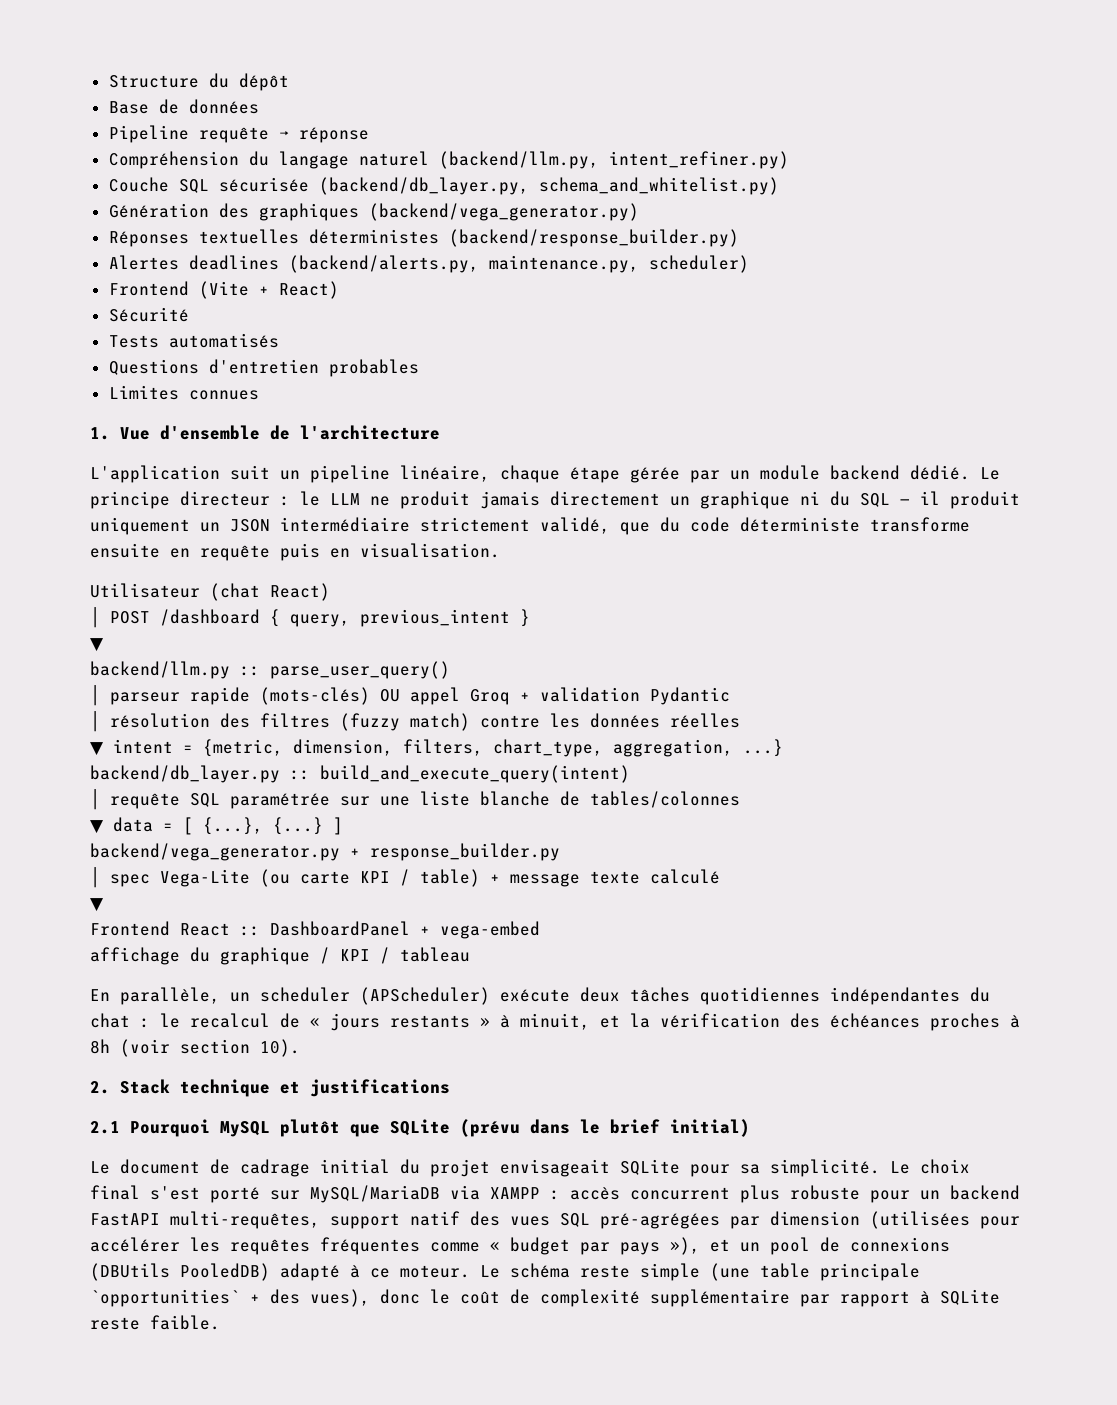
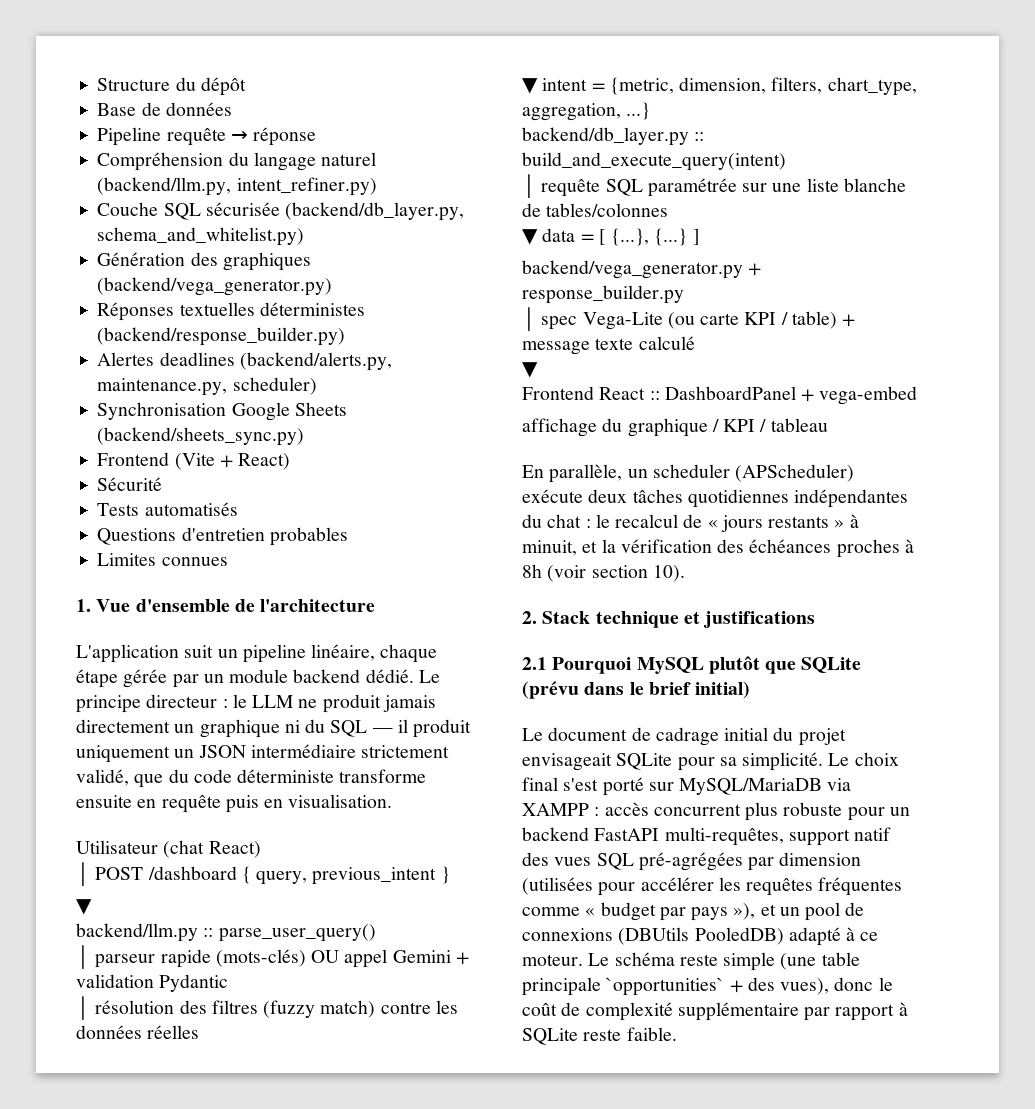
+ Synchronisation Google Sheets (backend/sheets_sync.py)
- │ parseur rapide (mots-clés) OU appel Groq + validation Pydantic
+ │ parseur rapide (mots-clés) OU appel Gemini + validation Pydantic

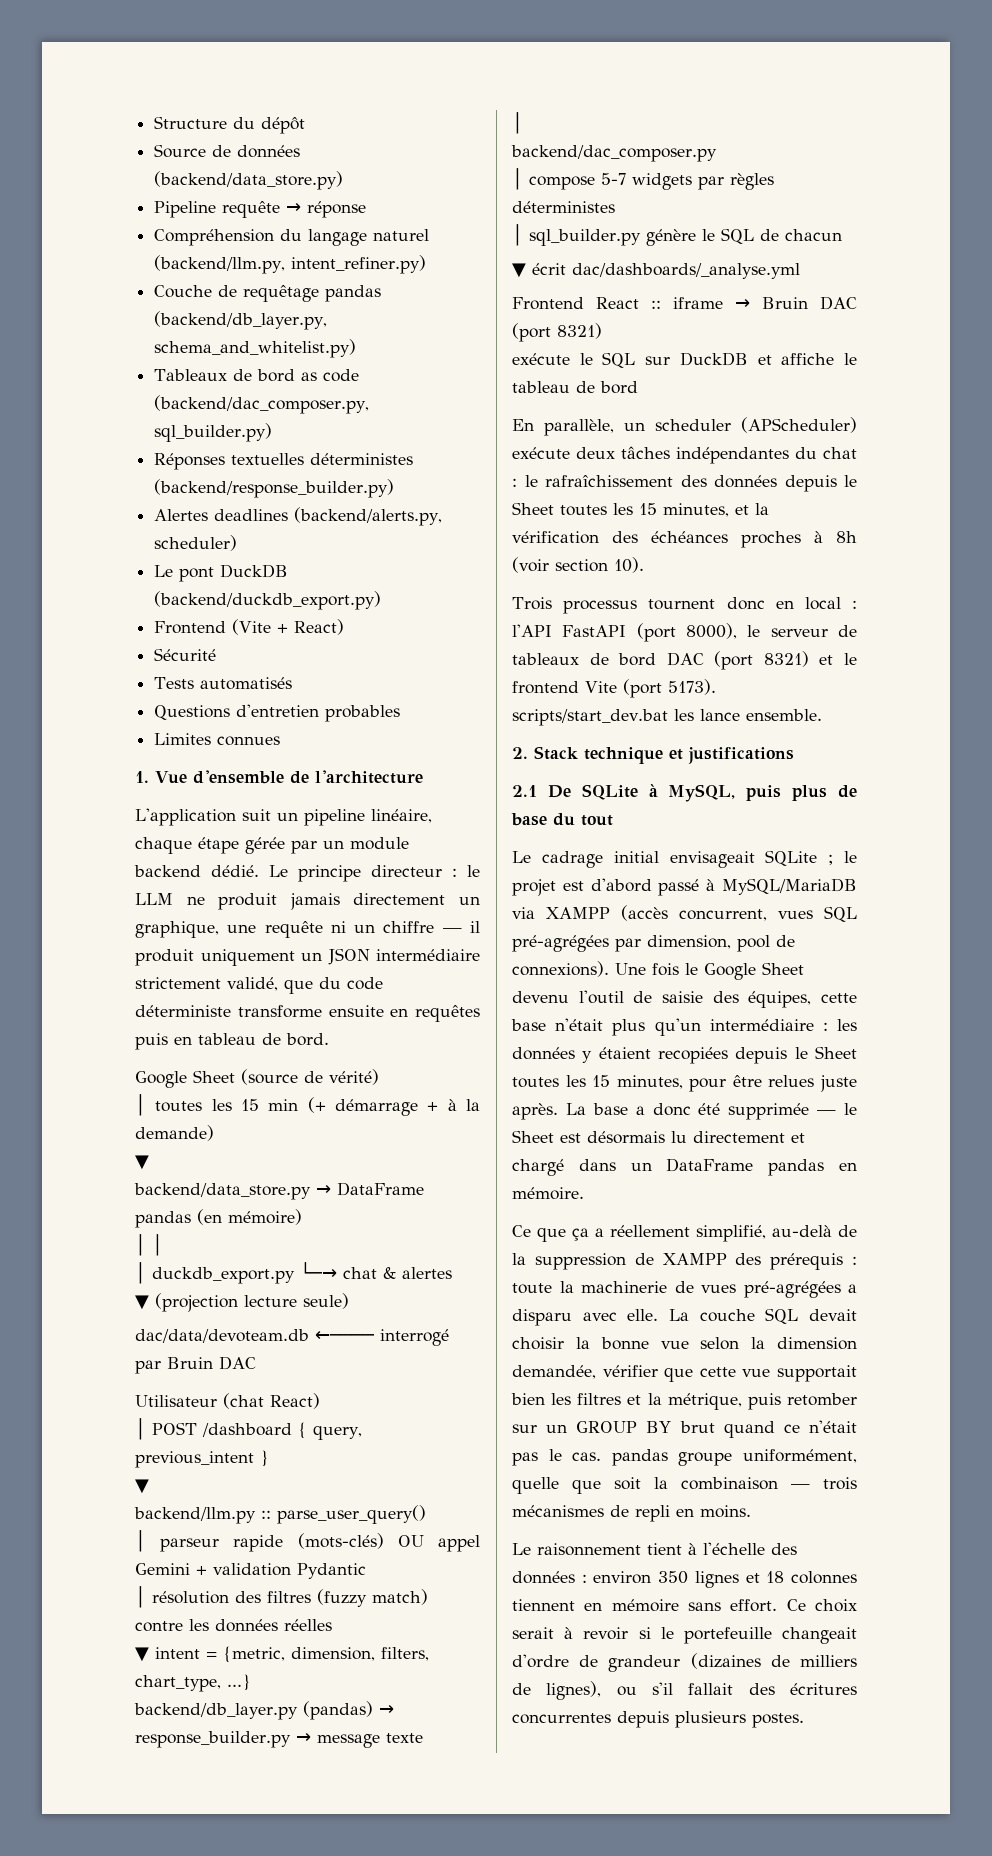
- Base de données
+ Source de données (backend/data_store.py)
- Couche SQL sécurisée (backend/db_layer.py, schema_and_whitelist.py)
+ Couche de requêtage pandas (backend/db_layer.py, schema_and_whitelist.py)
- Génération des graphiques (backend/vega_generator.py)
+ Tableaux de bord as code (backend/dac_composer.py, sql_builder.py)
- Alertes deadlines (backend/alerts.py, maintenance.py, scheduler)
+ Alertes deadlines (backend/alerts.py, scheduler)
- Synchronisation Google Sheets (backend/sheets_sync.py)
+ Le pont DuckDB (backend/duckdb_export.py)
- Le principe directeur : le LLM ne produit jamais directement un graphique ni du SQL — il produit uniquement un JSON intermédiaire strictement validé, que du code déterministe transforme ensuite en requête puis en visualisation.
+ Le principe directeur : le LLM ne produit jamais directement un graphique, une requête ni un chiffre — il produit uniquement un JSON intermédiaire strictement validé, que du code déterministe transforme ensuite en requêtes puis en tableau de bord.
+ Google Sheet (source de vérité)
+ │ toutes les 15 min (+ démarrage + à la demande)
+ ▼
+ backend/data_store.py → DataFrame pandas (en mémoire)
+ │ │
+ │ duckdb_export.py └─→ chat & alertes
+ ▼ (projection lecture seule)
+ dac/data/devoteam.db ←──── interrogé par Bruin DAC
- ▼ intent = {metric, dimension, filters, chart_type, aggregation, ...}
+ ▼ intent = {metric, dimension, filters, chart_type, ...}
- backend/db_layer.py :: build_and_execute_query(intent)
- │ requête SQL paramétrée sur une liste blanche de tables/colonnes
- ▼ data = [ {...}, {...} ]
- backend/vega_generator.py + response_builder.py
- │ spec Vega-Lite (ou carte KPI / table) + message texte calculé
- ▼
- Frontend React :: DashboardPanel + vega-embed
- affichage du graphique / KPI / tableau
+ backend/db_layer.py (pandas) → response_builder.py → message texte
+ │
+ backend/dac_composer.py
+ │ compose 5-7 widgets par règles déterministes
+ │ sql_builder.py génère le SQL de chacun
+ ▼ écrit dac/dashboards/_analyse.yml
+ Frontend React :: iframe → Bruin DAC (port 8321)
+ exécute le SQL sur DuckDB et affiche le tableau de bord
- En parallèle, un scheduler (APScheduler) exécute deux tâches quotidiennes indépendantes du chat : le recalcul de « jours restants » à minuit, et la vérification des échéances proches à 8h (voir section 10).
+ En parallèle, un scheduler (APScheduler) exécute deux tâches indépendantes du chat : le rafraîchissement des données depuis le Sheet toutes les 15 minutes, et la vérification des échéances proches à 8h (voir section 10).
+ Trois processus tournent donc en local : l'API FastAPI (port 8000), le serveur de tableaux de bord DAC (port 8321) et le frontend Vite (port 5173). scripts/start_dev.bat les lance ensemble.
- 2.1 Pourquoi MySQL plutôt que SQLite (prévu dans le brief initial)
- Le document de cadrage initial du projet envisageait SQLite pour sa simplicité. Le choix final s'est porté sur MySQL/MariaDB via XAMPP : accès concurrent plus robuste pour un backend FastAPI multi-requêtes, support natif des vues SQL pré-agrégées par dimension (utilisées pour accélérer les requêtes fréquentes comme « budget par pays »), et un pool de connexions (DBUtils PooledDB) adapté à ce moteur. Le schéma reste simple (une table principale `opportunities` + des vues), donc le coût de complexité supplémentaire par rapport à SQLite reste faible.
+ 2.1 De SQLite à MySQL, puis plus de base du tout
+ Le cadrage initial envisageait SQLite ; le projet est d'abord passé à MySQL/MariaDB via XAMPP (accès concurrent, vues SQL pré-agrégées par dimension, pool de connexions). Une fois le Google Sheet devenu l'outil de saisie des équipes, cette base n'était plus qu'un intermédiaire : les données y étaient recopiées depuis le Sheet toutes les 15 minutes, pour être relues juste après. La base a donc été supprimée — le Sheet est désormais lu directement et chargé dans un DataFrame pandas en mémoire.
+ Ce que ça a réellement simplifié, au-delà de la suppression de XAMPP des prérequis : toute la machinerie de vues pré-agrégées a disparu avec elle. La couche SQL devait choisir la bonne vue selon la dimension demandée, vérifier que cette vue supportait bien les filtres et la métrique, puis retomber sur un GROUP BY brut quand ce n'était pas le cas. pandas groupe uniformément, quelle que soit la combinaison — trois mécanismes de repli en moins.
+ Le raisonnement tient à l'échelle des données : environ 350 lignes et 18 colonnes tiennent en mémoire sans effort. Ce choix serait à revoir si le portefeuille changeait d'ordre de grandeur (dizaines de milliers de lignes), ou s'il fallait des écritures concurrentes depuis plusieurs postes.

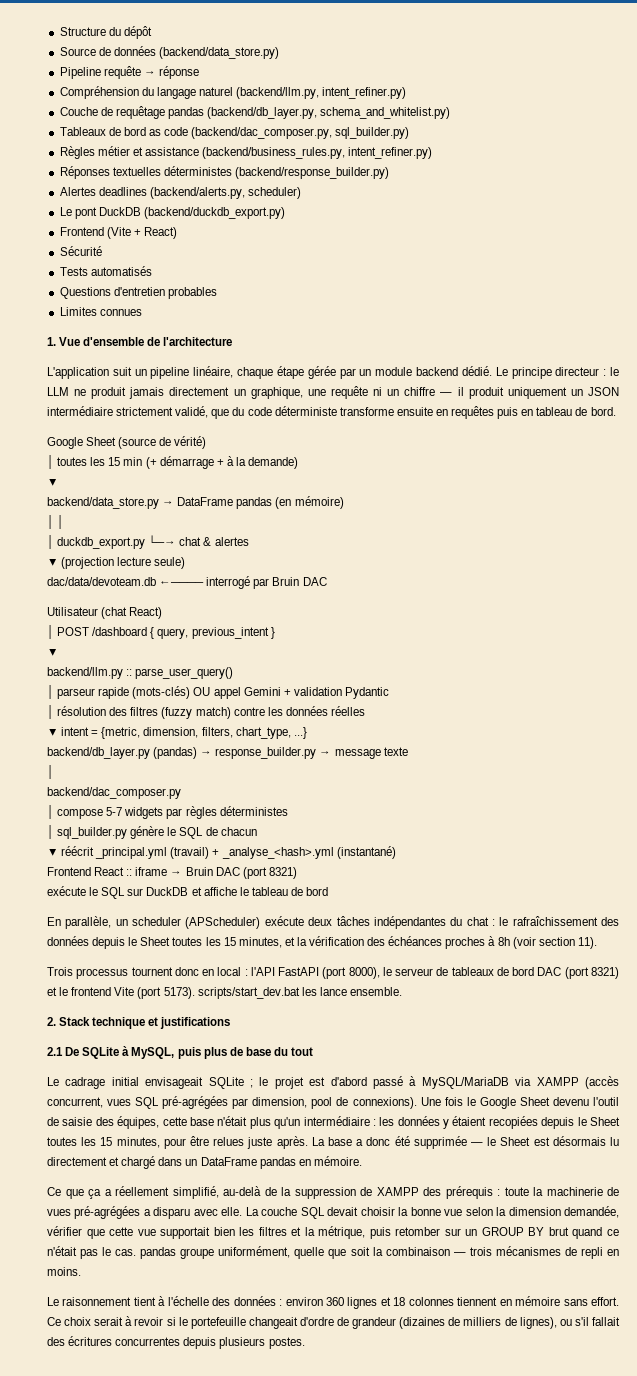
+ Règles métier et assistance (backend/business_rules.py, intent_refiner.py)
- ▼ écrit dac/dashboards/_analyse.yml
+ ▼ réécrit _principal.yml (travail) + _analyse_<hash>.yml (instantané)
- En parallèle, un scheduler (APScheduler) exécute deux tâches indépendantes du chat : le rafraîchissement des données depuis le Sheet toutes les 15 minutes, et la vérification des échéances proches à 8h (voir section 10).
+ En parallèle, un scheduler (APScheduler) exécute deux tâches indépendantes du chat : le rafraîchissement des données depuis le Sheet toutes les 15 minutes, et la vérification des échéances proches à 8h (voir section 11).
- Le raisonnement tient à l'échelle des données : environ 350 lignes et 18 colonnes tiennent en mémoire sans effort.
+ Le raisonnement tient à l'échelle des données : environ 360 lignes et 18 colonnes tiennent en mémoire sans effort.

